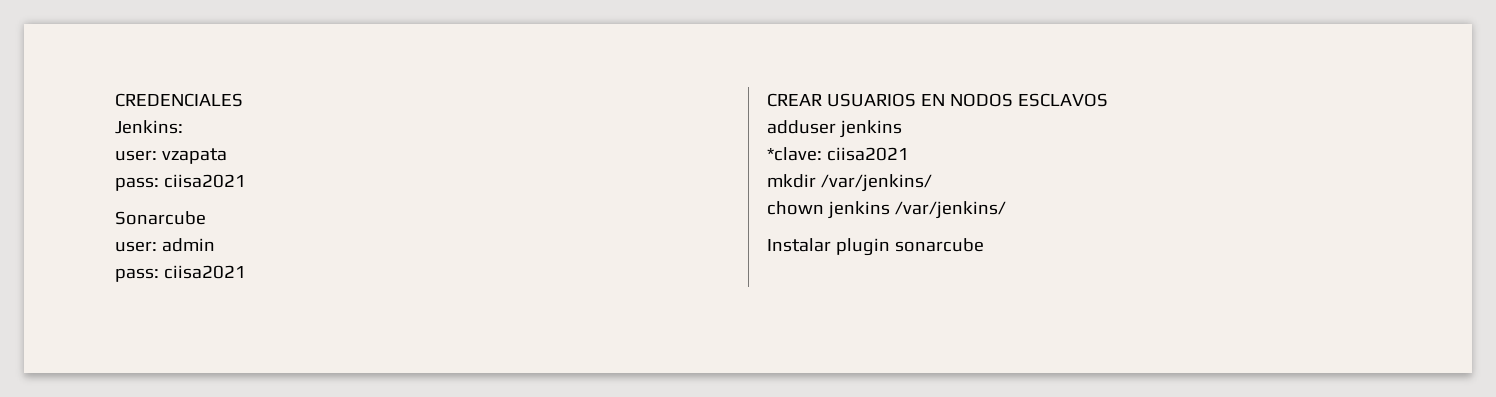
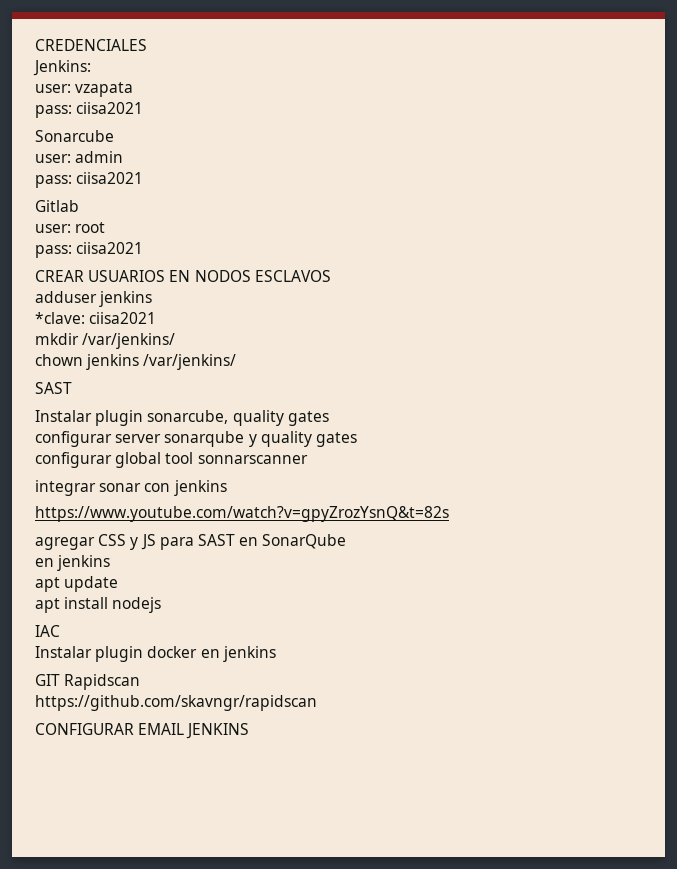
+ Gitlab
+ user: root
+ pass: ciisa2021
  chown jenkins /var/jenkins/
- Instalar plugin sonarcube
+ SAST
+ Instalar plugin sonarcube, quality gates
+ configurar server sonarqube y quality gates
+ configurar global tool sonnarscanner
+ integrar sonar con jenkins
+ https://www.youtube.com/watch?v=gpyZrozYsnQ&t=82s
+ agregar CSS y JS para SAST en SonarQube
+ en jenkins
+ apt update
+ apt install nodejs
+ IAC
+ Instalar plugin docker en jenkins
+ GIT Rapidscan
+ https://github.com/skavngr/rapidscan
+ CONFIGURAR EMAIL JENKINS

